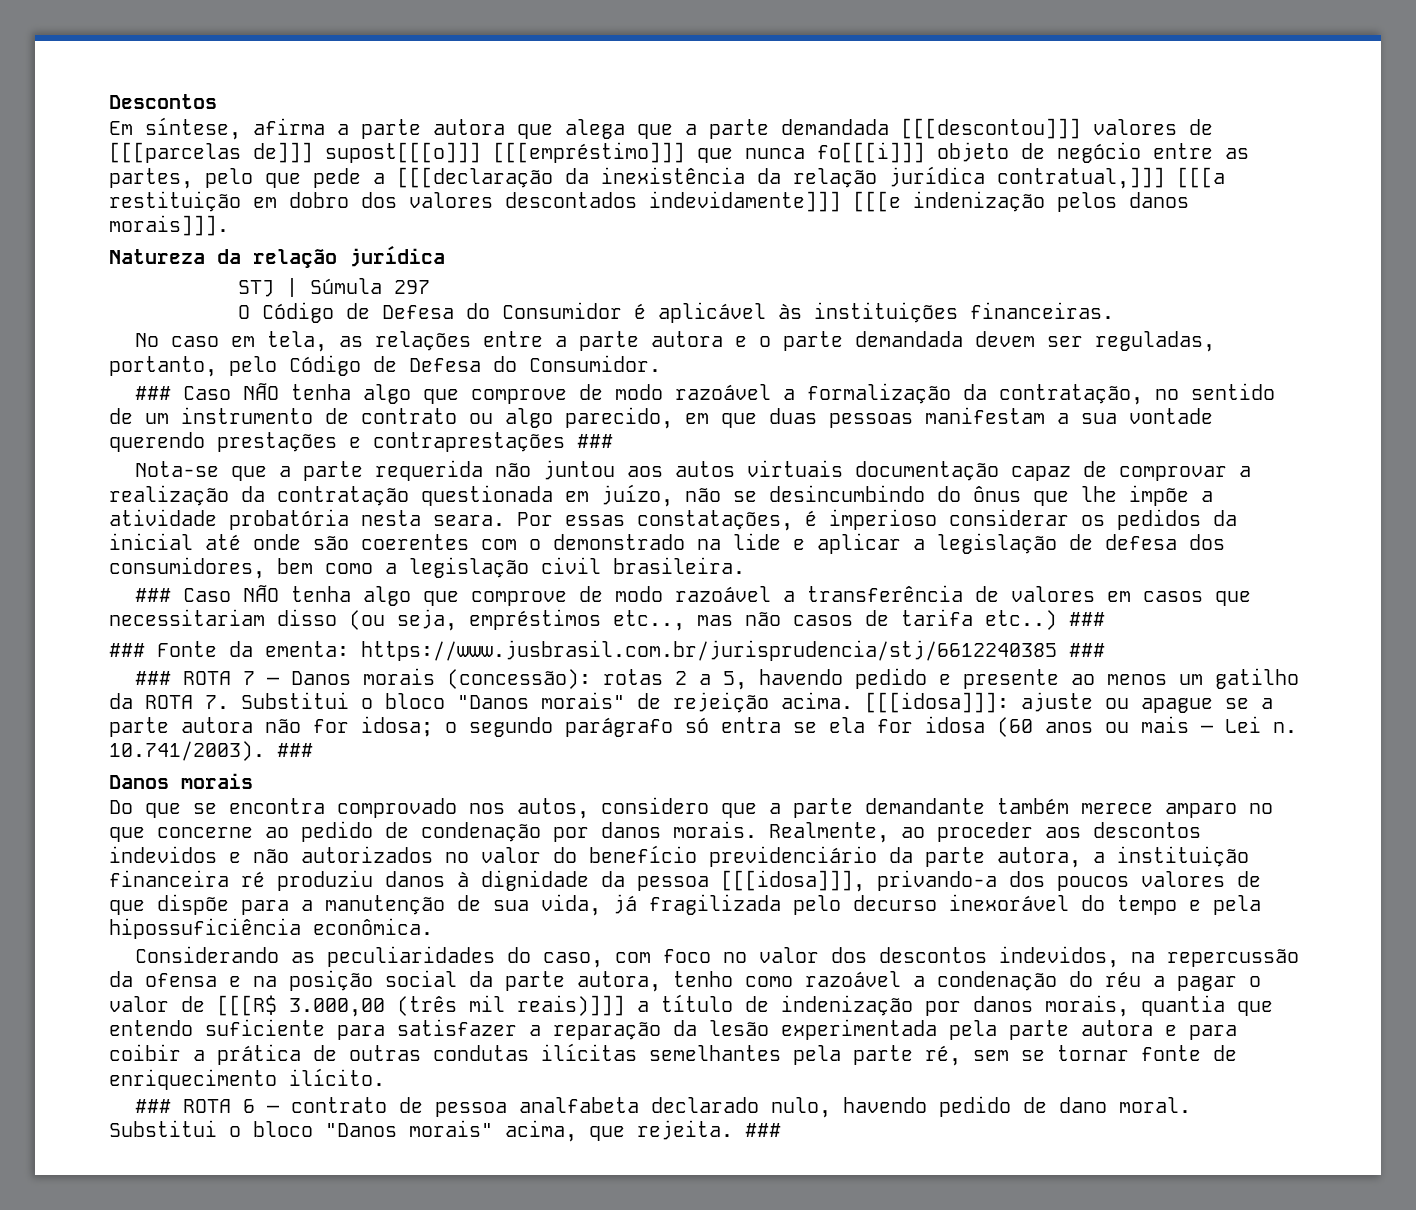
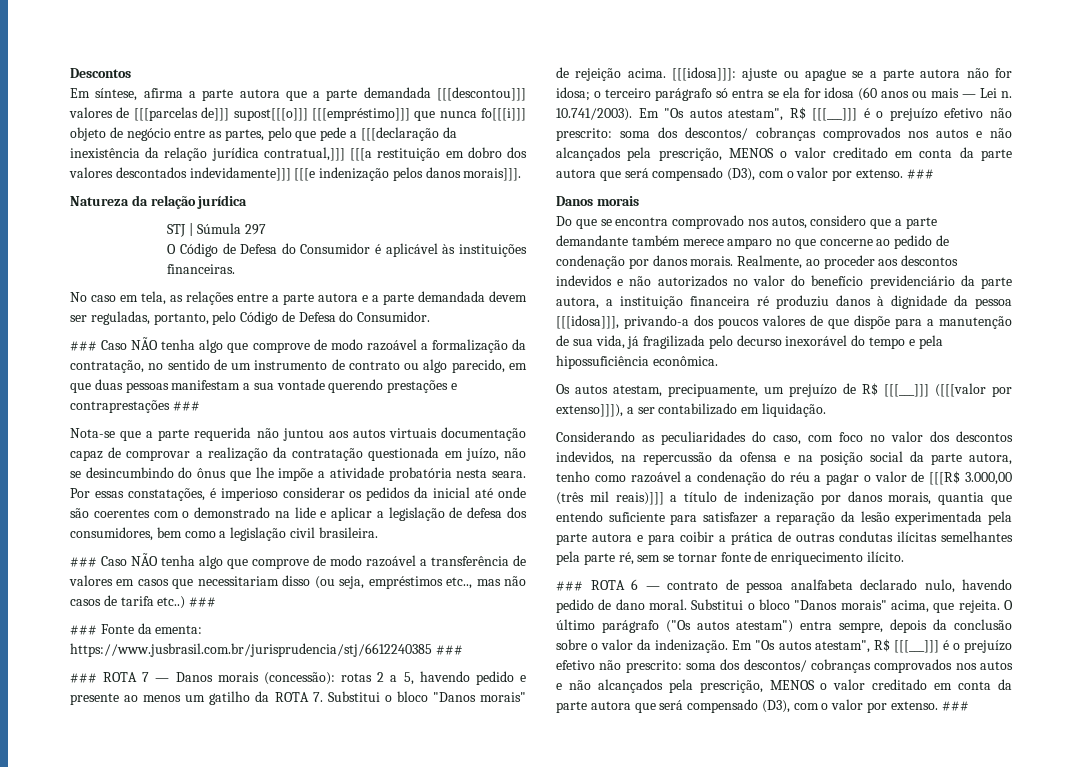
- Em síntese, afirma a parte autora que alega que a parte demandada [[[descontou]]] valores de [[[parcelas de]]] supost[[[o]]] [[[empréstimo]]] que nunca fo[[[i]]] objeto de negócio entre as partes, pelo que pede a [[[declaração da inexistência da relação jurídica contratual,]]] [[[a restituição em dobro dos valores descontados indevidamente]]] [[[e indenização pelos danos morais]]].
+ Em síntese, afirma a parte autora que a parte demandada [[[descontou]]] valores de [[[parcelas de]]] supost[[[o]]] [[[empréstimo]]] que nunca fo[[[i]]] objeto de negócio entre as partes, pelo que pede a [[[declaração da inexistência da relação jurídica contratual,]]] [[[a restituição em dobro dos valores descontados indevidamente]]] [[[e indenização pelos danos morais]]].
- No caso em tela, as relações entre a parte autora e o parte demandada devem ser reguladas, portanto, pelo Código de Defesa do Consumidor.
+ No caso em tela, as relações entre a parte autora e a parte demandada devem ser reguladas, portanto, pelo Código de Defesa do Consumidor.
- [[[idosa]]]: ajuste ou apague se a parte autora não for idosa; o segundo parágrafo só entra se ela for idosa (60 anos ou mais — Lei n.
+ [[[idosa]]]: ajuste ou apague se a parte autora não for idosa; o terceiro parágrafo só entra se ela for idosa (60 anos ou mais — Lei n.
- 10.741/2003). ###
+ 10.741/2003). Em "Os autos atestam", R$ [[[___]]] é o prejuízo efetivo não prescrito: soma dos descontos/ cobranças comprovados nos autos e não alcançados pela prescrição, MENOS o valor creditado em conta da parte autora que será compensado (D3), com o valor por extenso. ###
+ Os autos atestam, precipuamente, um prejuízo de R$ [[[___]]] ([[[valor por extenso]]]), a ser contabilizado em liquidação.
+ O último parágrafo ("Os autos atestam") entra sempre, depois da conclusão sobre o valor da indenização. Em "Os autos atestam", R$ [[[___]]] é o prejuízo efetivo não prescrito: soma dos descontos/ cobranças comprovados nos autos e não alcançados pela prescrição, MENOS o valor creditado em conta da parte autora que será compensado (D3), com o valor por extenso.

